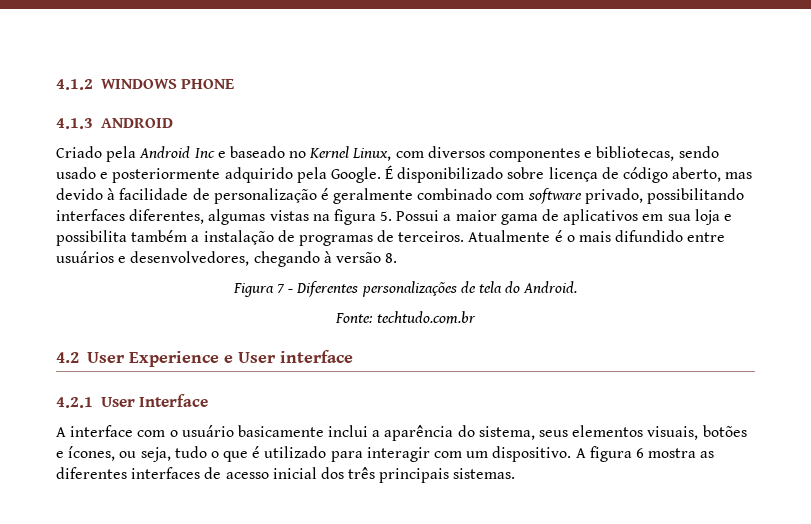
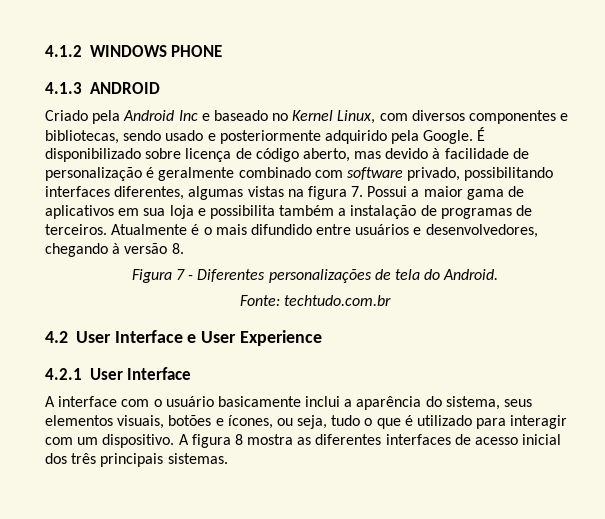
- É disponibilizado sobre licença de código aberto, mas devido à facilidade de personalização é geralmente combinado com software privado, possibilitando interfaces diferentes, algumas vistas na figura 5. Possui a maior gama de aplicativos em sua loja e possibilita também a instalação de programas de terceiros.
+ É disponibilizado sobre licença de código aberto, mas devido à facilidade de personalização é geralmente combinado com software privado, possibilitando interfaces diferentes, algumas vistas na figura 7. Possui a maior gama de aplicativos em sua loja e possibilita também a instalação de programas de terceiros.
- 4.2 User Experience e User interface
+ 4.2 User Interface e User Experience
- A figura 6 mostra as diferentes interfaces de acesso inicial dos três principais sistemas.
+ A figura 8 mostra as diferentes interfaces de acesso inicial dos três principais sistemas.

